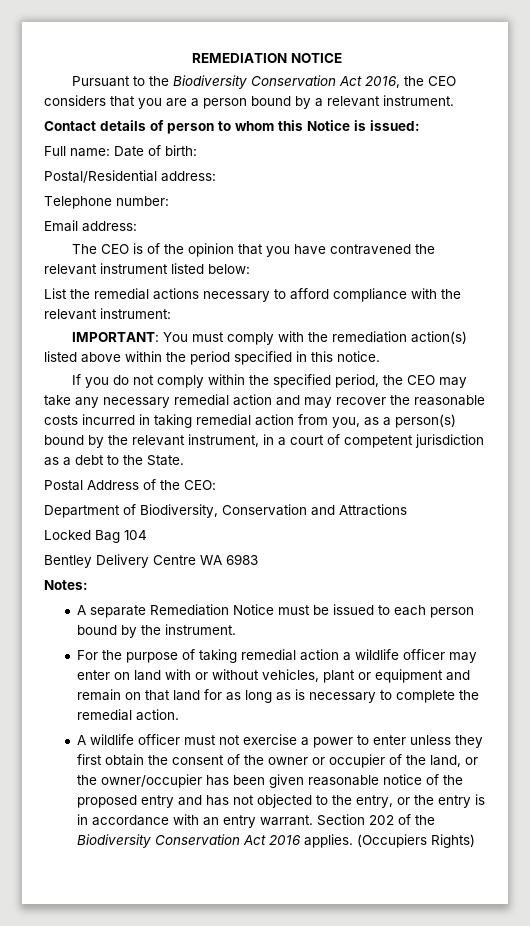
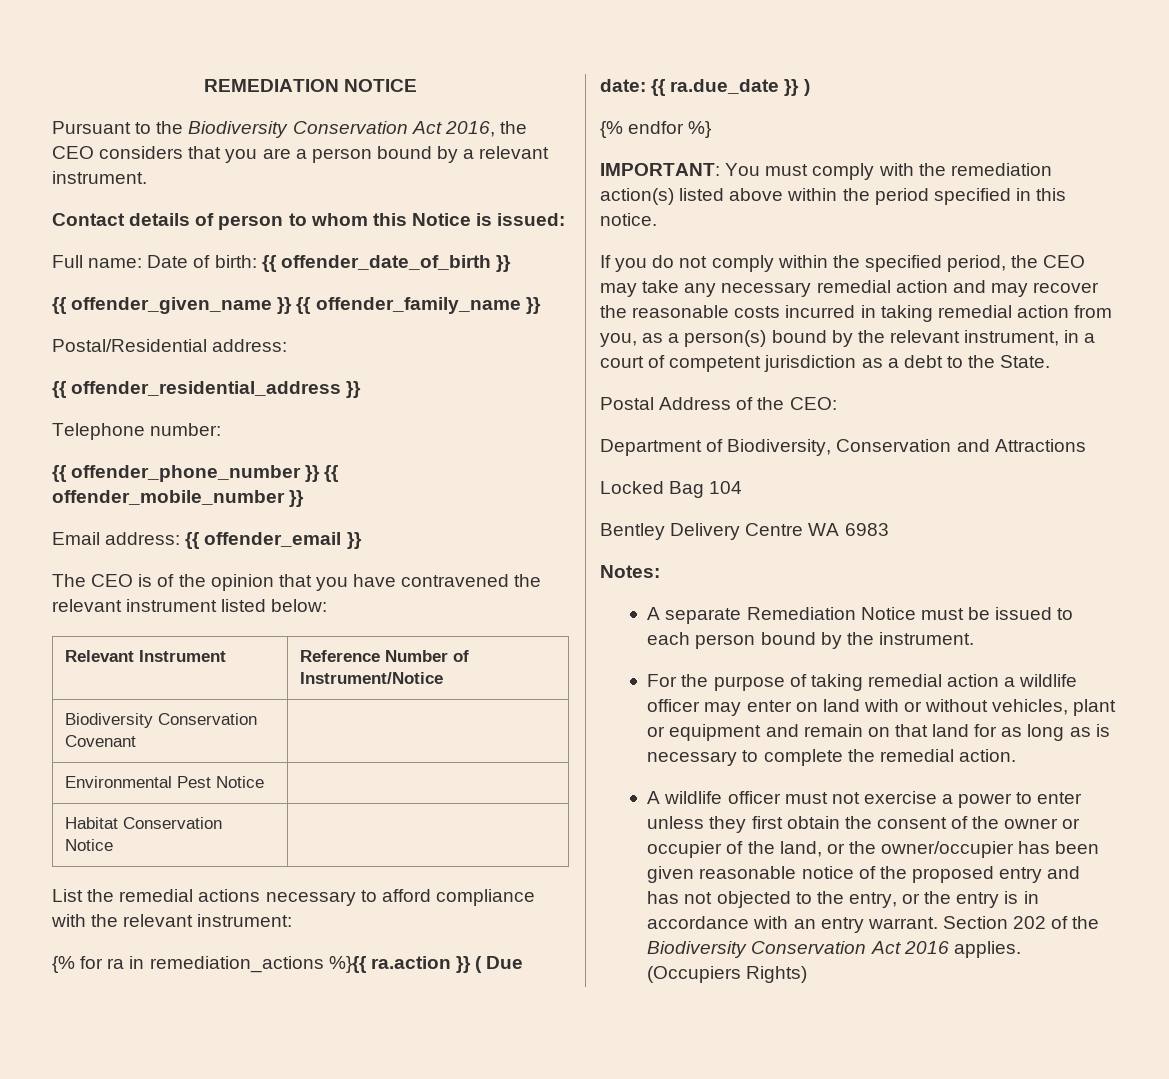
- Full name: Date of birth:
+ Full name: Date of birth: {{ offender_date_of_birth }}
+ {{ offender_given_name }} {{ offender_family_name }}
+ {{ offender_residential_address }}
+ {{ offender_phone_number }} {{ offender_mobile_number }}
- Email address:
+ Email address: {{ offender_email }}
+ Relevant Instrument | Reference Number of Instrument/Notice
+ Biodiversity Conservation Covenant |
+ Environmental Pest Notice |
+ Habitat Conservation Notice |
+ {% for ra in remediation_actions %}{{ ra.action }} ( Due date: {{ ra.due_date }} )
+ {% endfor %}

